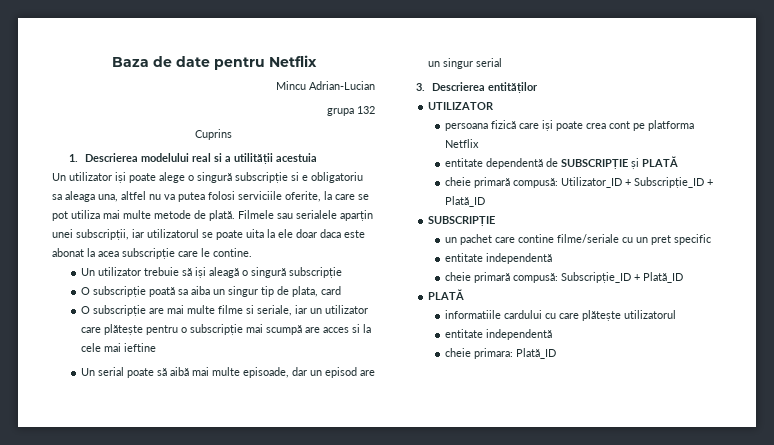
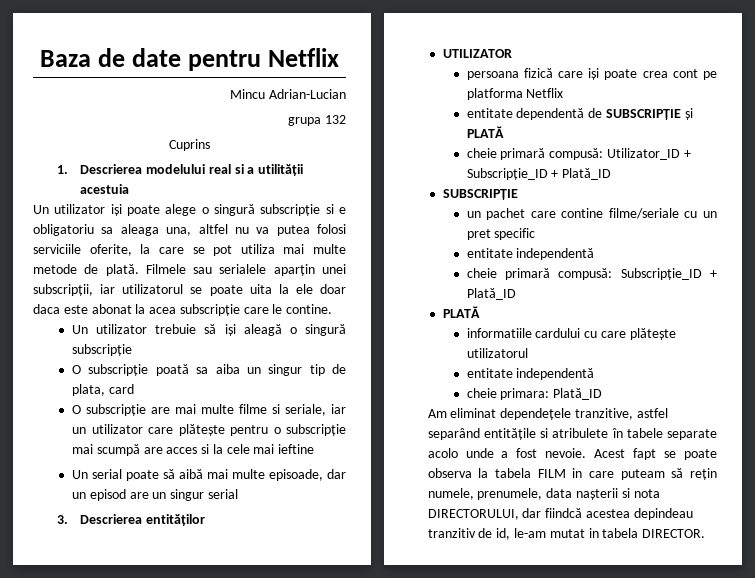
+ Am eliminat dependețele tranzitive, astfel separând entitățile si atribulete în tabele separate acolo unde a fost nevoie. Acest fapt se poate observa la tabela FILM in care puteam să rețin numele, prenumele, data nașterii si nota DIRECTORULUI, dar fiindcă acestea depindeau tranzitiv de id, le-am mutat in tabela DIRECTOR.

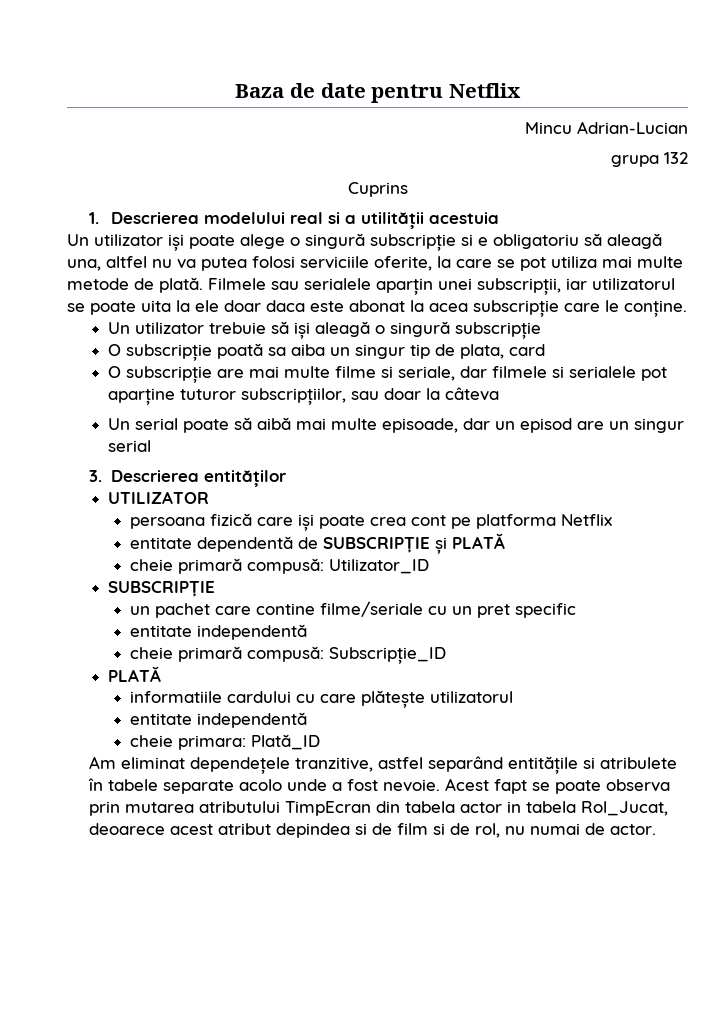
- Un utilizator iși poate alege o singură subscripție si e obligatoriu sa aleaga una, altfel nu va putea folosi serviciile oferite, la care se pot utiliza mai multe metode de plată.
+ Un utilizator iși poate alege o singură subscripție si e obligatoriu să aleagă una, altfel nu va putea folosi serviciile oferite, la care se pot utiliza mai multe metode de plată.
- Filmele sau serialele aparțin unei subscripții, iar utilizatorul se poate uita la ele doar daca este abonat la acea subscripție care le contine.
+ Filmele sau serialele aparțin unei subscripții, iar utilizatorul se poate uita la ele doar daca este abonat la acea subscripție care le conține.
- O subscripție are mai multe filme si seriale, iar un utilizator care plătește pentru o subscripție mai scumpă are acces si la cele mai ieftine
+ O subscripție are mai multe filme si seriale, dar filmele si serialele pot aparține tuturor subscripțiilor, sau doar la câteva
- cheie primară compusă: Utilizator_ID + Subscripție_ID + Plată_ID
+ cheie primară compusă: Utilizator_ID
- cheie primară compusă: Subscripție_ID + Plată_ID
+ cheie primară compusă: Subscripție_ID
- Acest fapt se poate observa la tabela FILM in care puteam să rețin numele, prenumele, data nașterii si nota DIRECTORULUI, dar fiindcă acestea depindeau tranzitiv de id, le-am mutat in tabela DIRECTOR.
+ Acest fapt se poate observa prin mutarea atributului TimpEcran din tabela actor in tabela Rol_Jucat, deoarece acest atribut depindea si de film si de rol, nu numai de actor.

